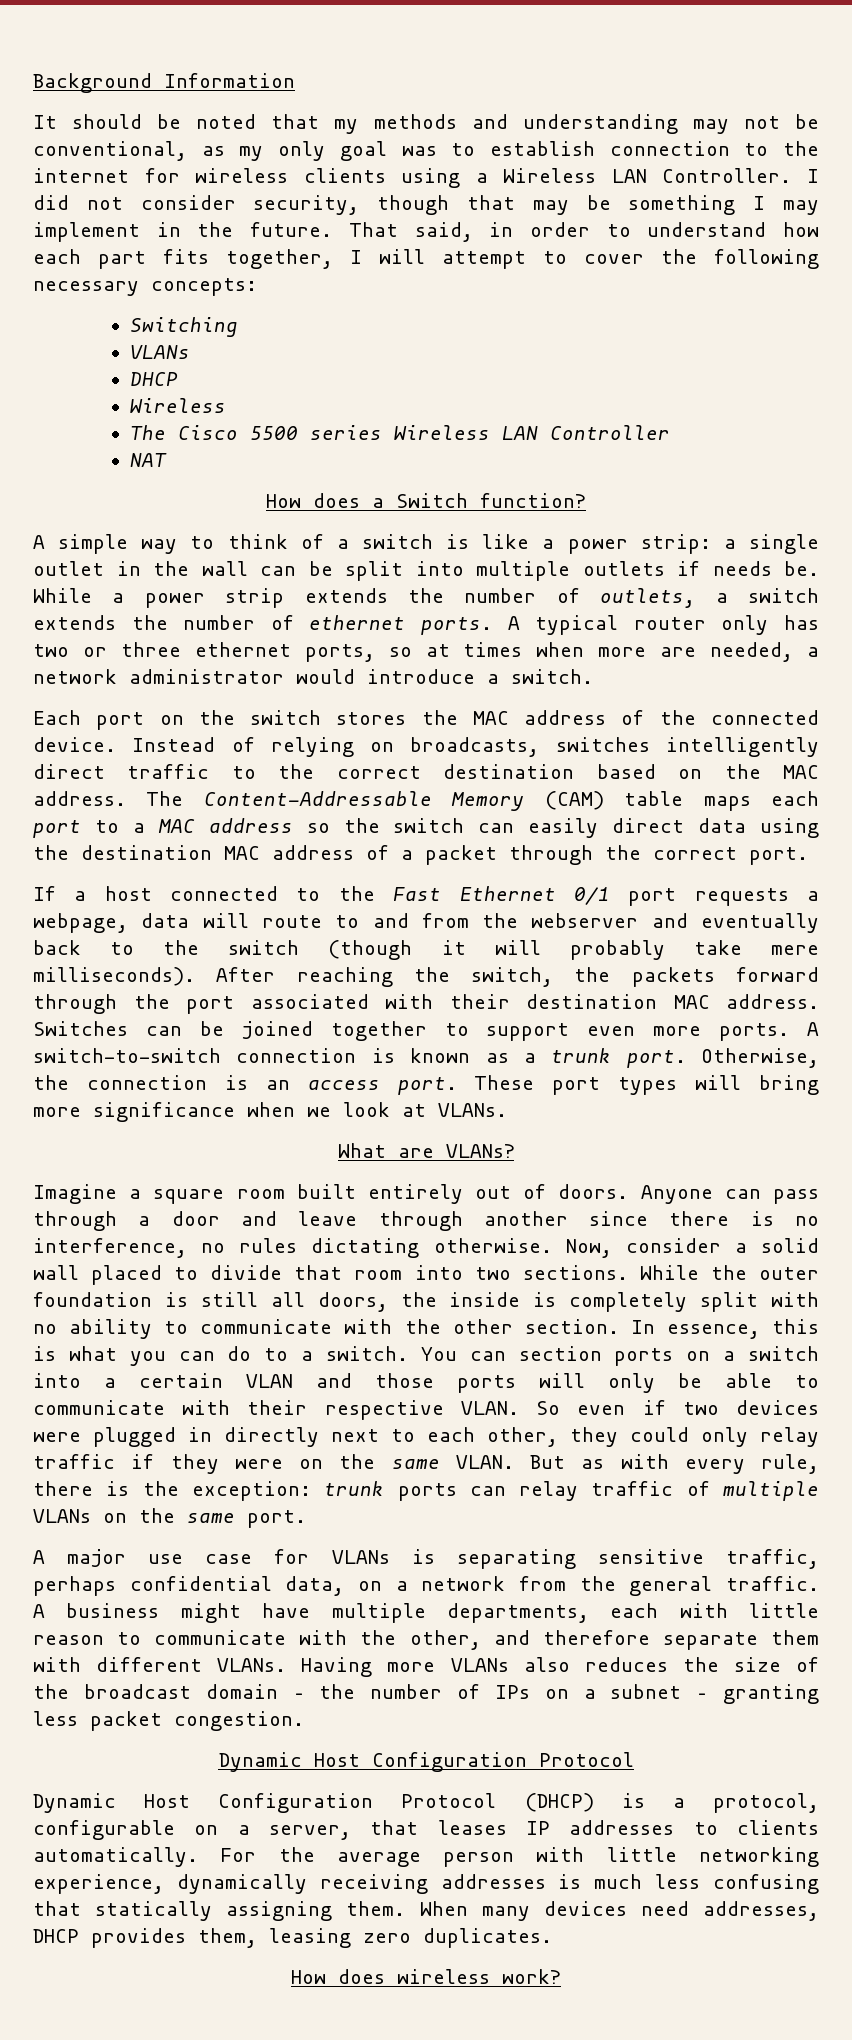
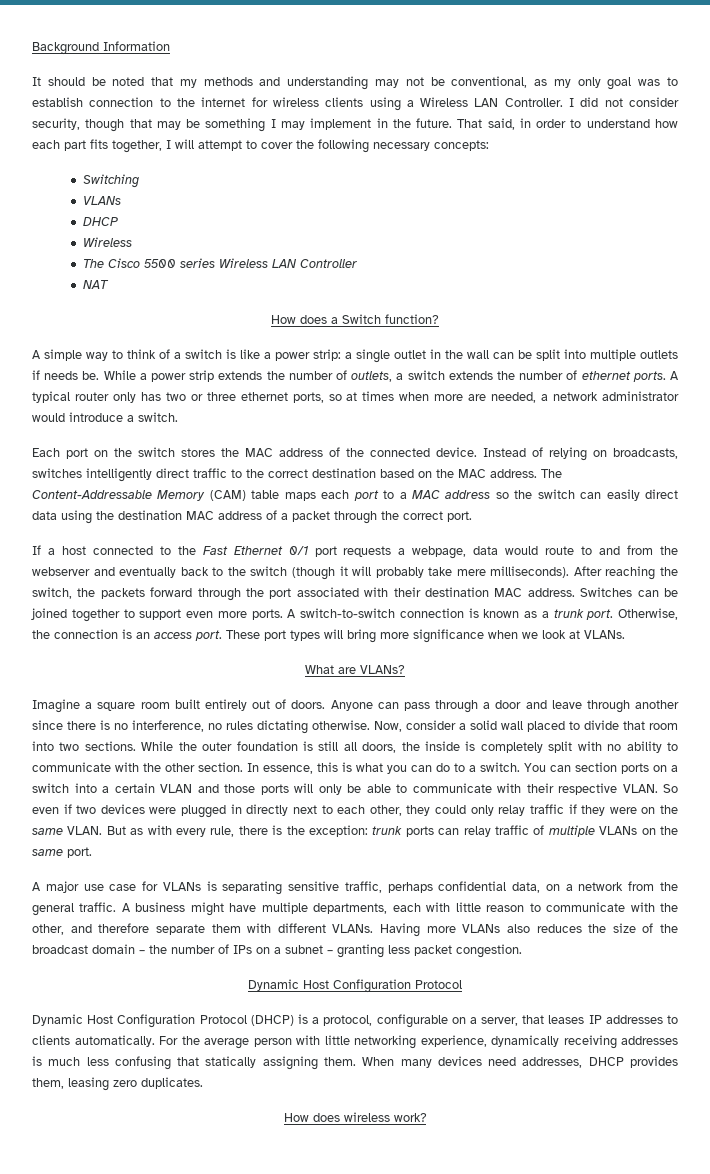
- If a host connected to the Fast Ethernet 0/1 port requests a webpage, data will route to and from the webserver and eventually back to the switch (though it will probably take mere milliseconds).
+ If a host connected to the Fast Ethernet 0/1 port requests a webpage, data would route to and from the webserver and eventually back to the switch (though it will probably take mere milliseconds).

